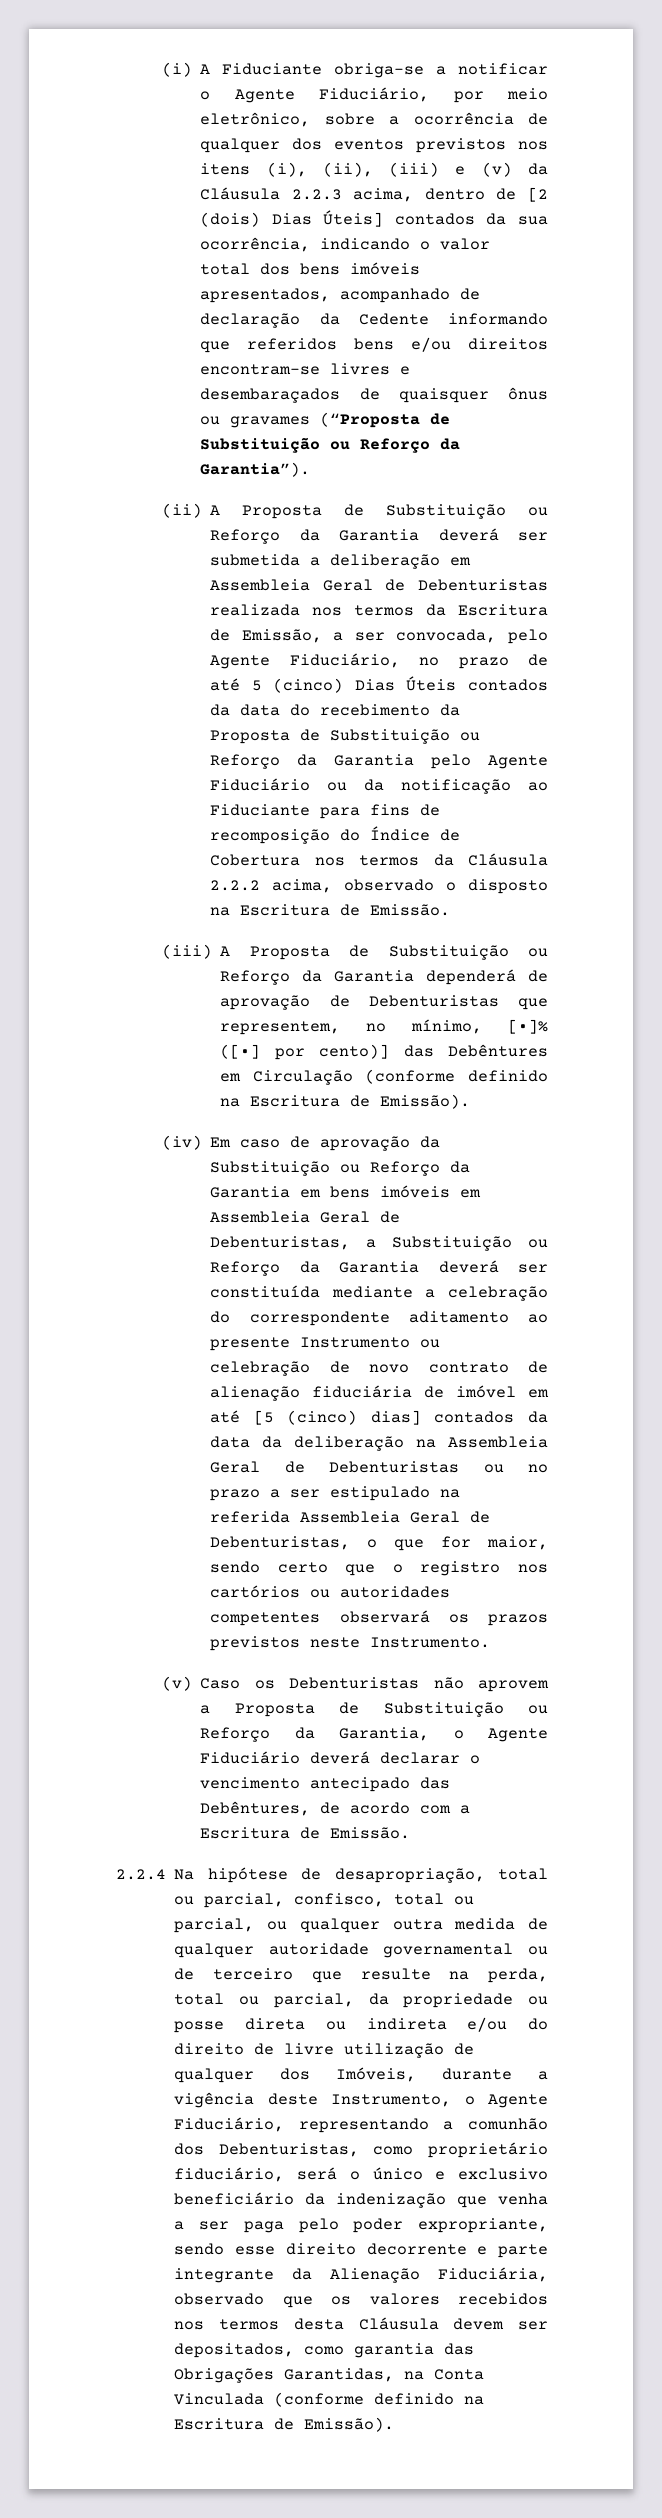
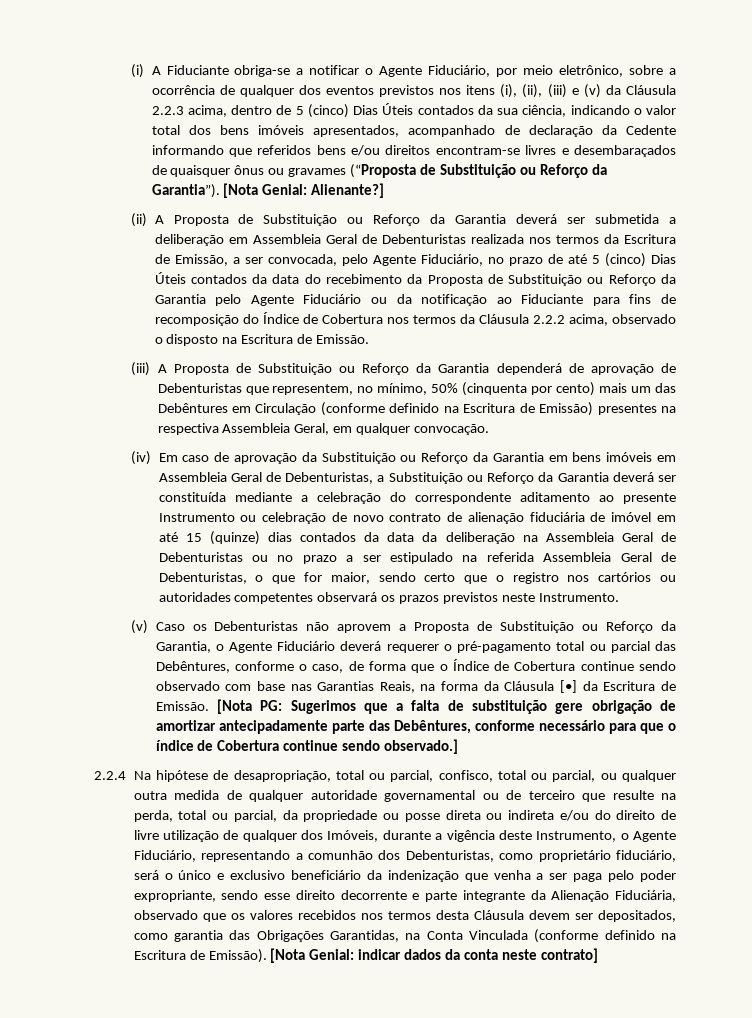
- (i) A Fiduciante obriga-se a notificar o Agente Fiduciário, por meio eletrônico, sobre a ocorrência de qualquer dos eventos previstos nos itens (i), (ii), (iii) e (v) da Cláusula 2.2.3 acima, dentro de [2 (dois) Dias Úteis] contados da sua ocorrência, indicando o valor total dos bens imóveis apresentados, acompanhado de declaração da Cedente informando que referidos bens e/ou direitos encontram-se livres e desembaraçados de quaisquer ônus ou gravames (“Proposta de Substituição ou Reforço da Garantia”).
+ (i) A Fiduciante obriga-se a notificar o Agente Fiduciário, por meio eletrônico, sobre a ocorrência de qualquer dos eventos previstos nos itens (i), (ii), (iii) e (v) da Cláusula 2.2.3 acima, dentro de 5 (cinco) Dias Úteis contados da sua ciência, indicando o valor total dos bens imóveis apresentados, acompanhado de declaração da Cedente informando que referidos bens e/ou direitos encontram-se livres e desembaraçados de quaisquer ônus ou gravames (“Proposta de Substituição ou Reforço da Garantia”). [Nota Genial: Alienante?]
- (iii) A Proposta de Substituição ou Reforço da Garantia dependerá de aprovação de Debenturistas que representem, no mínimo, [•]% ([•] por cento)] das Debêntures em Circulação (conforme definido na Escritura de Emissão).
+ (iii) A Proposta de Substituição ou Reforço da Garantia dependerá de aprovação de Debenturistas que representem, no mínimo, 50% (cinquenta por cento) mais um das Debêntures em Circulação (conforme definido na Escritura de Emissão) presentes na respectiva Assembleia Geral, em qualquer convocação.
- (iv) Em caso de aprovação da Substituição ou Reforço da Garantia em bens imóveis em Assembleia Geral de Debenturistas, a Substituição ou Reforço da Garantia deverá ser constituída mediante a celebração do correspondente aditamento ao presente Instrumento ou celebração de novo contrato de alienação fiduciária de imóvel em até [5 (cinco) dias] contados da data da deliberação na Assembleia Geral de Debenturistas ou no prazo a ser estipulado na referida Assembleia Geral de Debenturistas, o que for maior, sendo certo que o registro nos cartórios ou autoridades competentes observará os prazos previstos neste Instrumento.
+ (iv) Em caso de aprovação da Substituição ou Reforço da Garantia em bens imóveis em Assembleia Geral de Debenturistas, a Substituição ou Reforço da Garantia deverá ser constituída mediante a celebração do correspondente aditamento ao presente Instrumento ou celebração de novo contrato de alienação fiduciária de imóvel em até 15 (quinze) dias contados da data da deliberação na Assembleia Geral de Debenturistas ou no prazo a ser estipulado na referida Assembleia Geral de Debenturistas, o que for maior, sendo certo que o registro nos cartórios ou autoridades competentes observará os prazos previstos neste Instrumento.
- (v) Caso os Debenturistas não aprovem a Proposta de Substituição ou Reforço da Garantia, o Agente Fiduciário deverá declarar o vencimento antecipado das Debêntures, de acordo com a Escritura de Emissão.
+ (v) Caso os Debenturistas não aprovem a Proposta de Substituição ou Reforço da Garantia, o Agente Fiduciário deverá requerer o pré-pagamento total ou parcial das Debêntures, conforme o caso, de forma que o Índice de Cobertura continue sendo observado com base nas Garantias Reais, na forma da Cláusula [•] da Escritura de Emissão. [Nota PG: Sugerimos que a falta de substituição gere obrigação de amortizar antecipadamente parte das Debêntures, conforme necessário para que o índice de Cobertura continue sendo observado.]
+ [Nota Genial: indicar dados da conta neste contrato]

